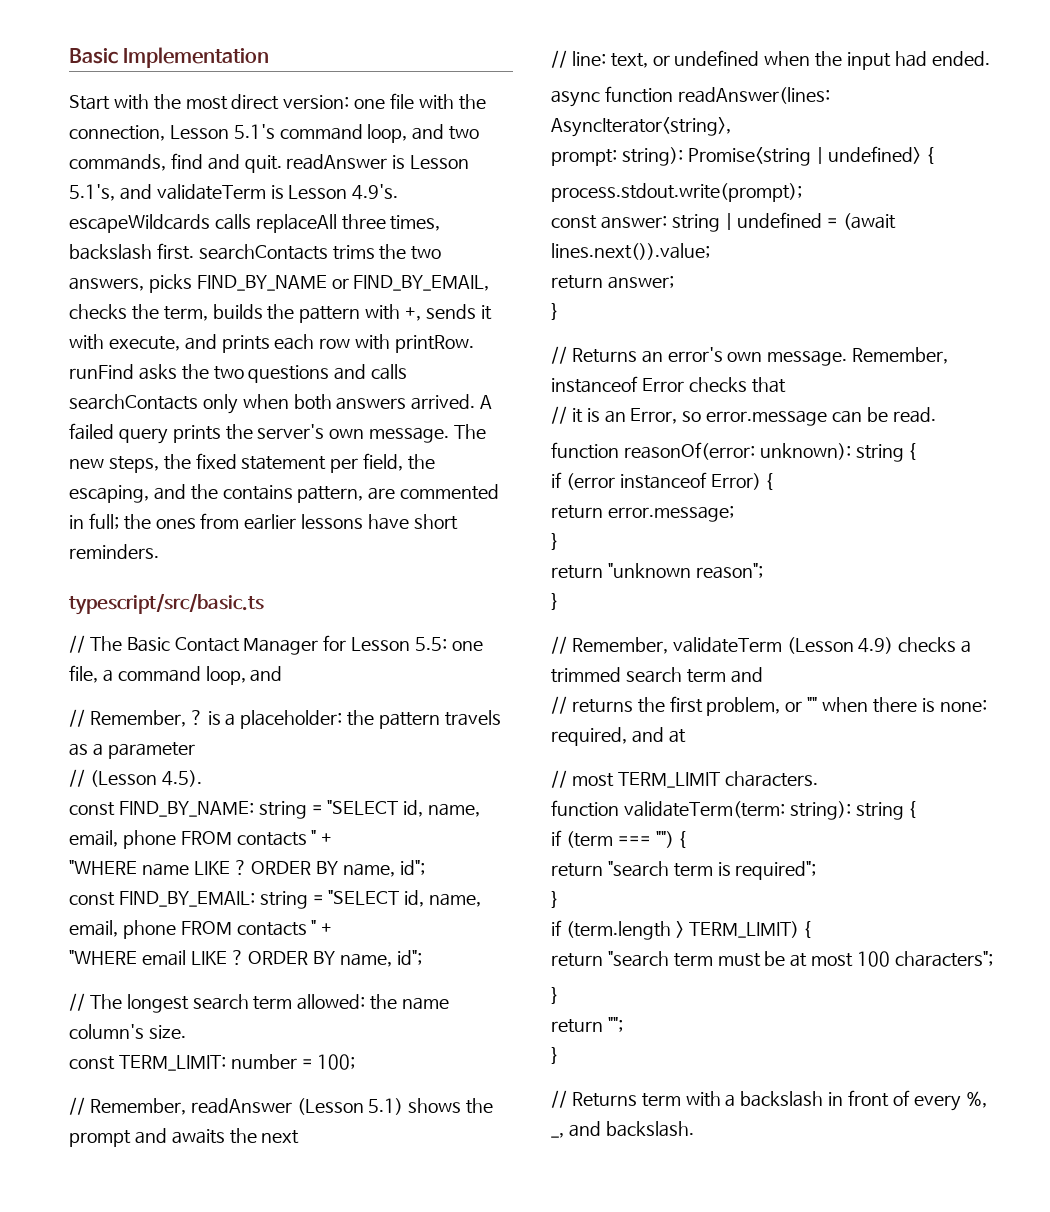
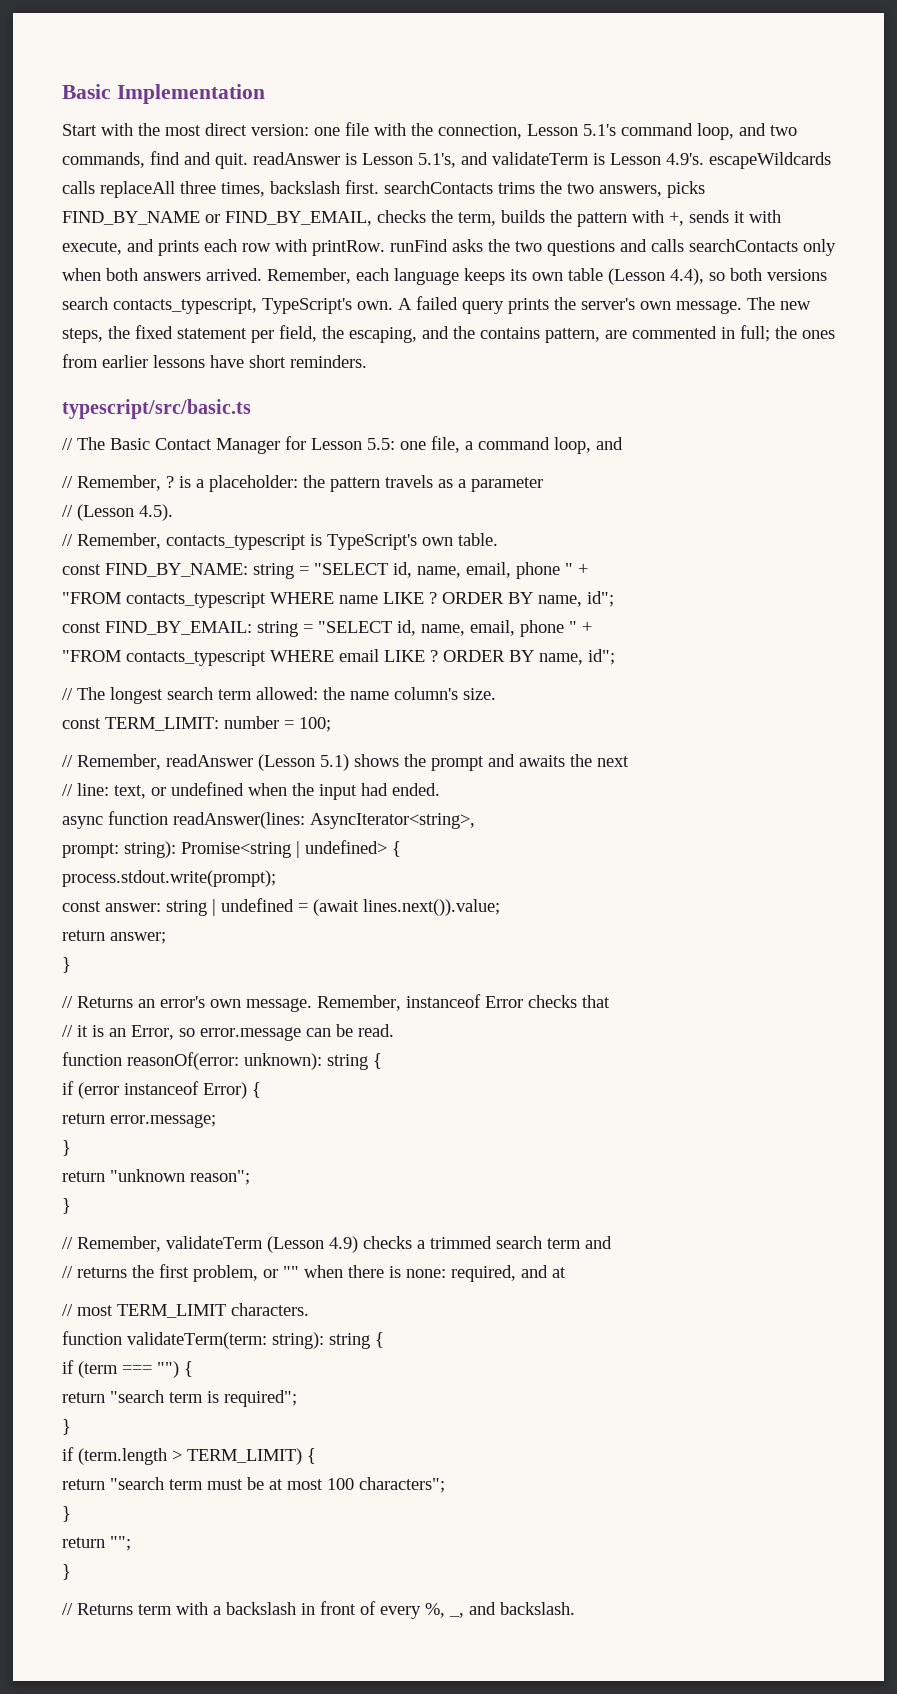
+ Remember, each language keeps its own table (Lesson 4.4), so both versions search contacts_typescript, TypeScript's own.
+ // Remember, contacts_typescript is TypeScript's own table.
- const FIND_BY_NAME: string = "SELECT id, name, email, phone FROM contacts " +
- "WHERE name LIKE ?
+ const FIND_BY_NAME: string = "SELECT id, name, email, phone " +
+ "FROM contacts_typescript WHERE name LIKE ?
- const FIND_BY_EMAIL: string = "SELECT id, name, email, phone FROM contacts " +
- "WHERE email LIKE ?
+ const FIND_BY_EMAIL: string = "SELECT id, name, email, phone " +
+ "FROM contacts_typescript WHERE email LIKE ?

